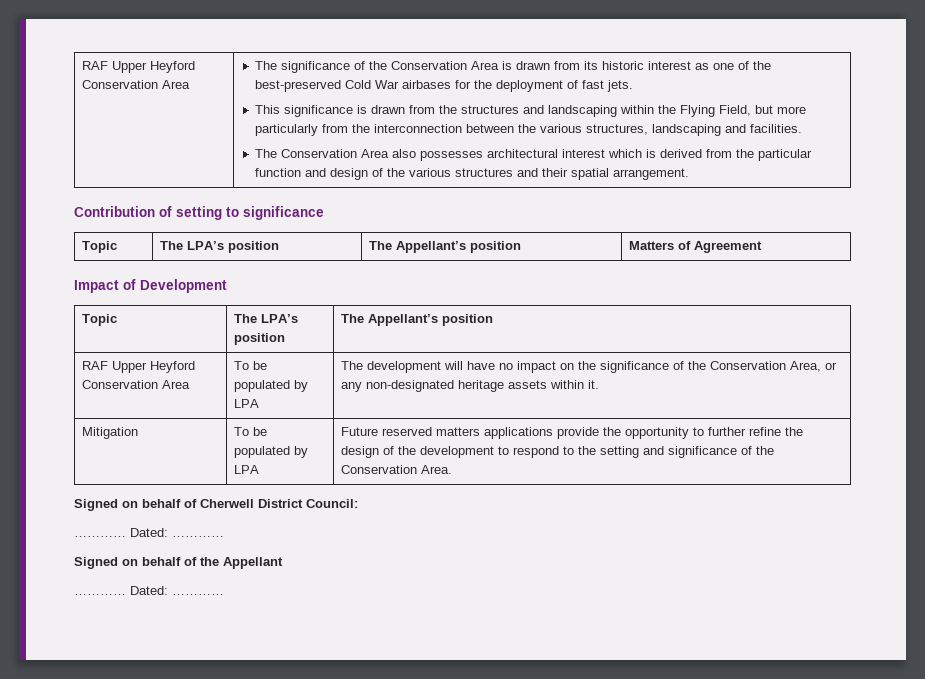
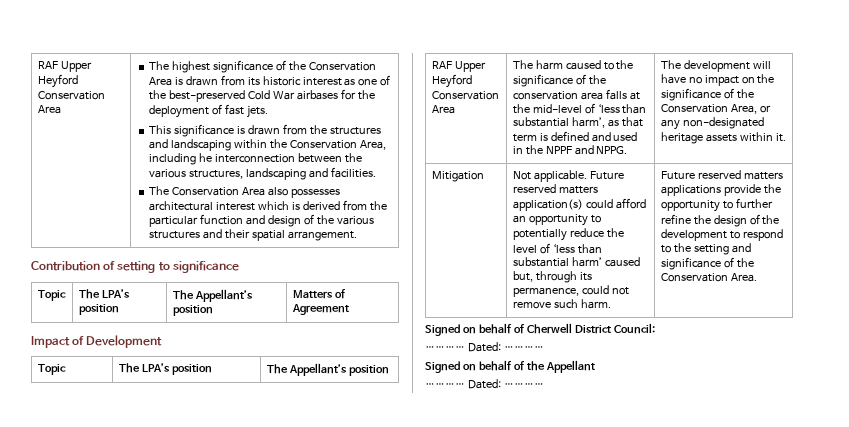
- RAF Upper Heyford Conservation Area | The significance of the Conservation Area is drawn from its historic interest as one of the best-preserved Cold War airbases for the deployment of fast jets.
+ RAF Upper Heyford Conservation Area | The highest significance of the Conservation Area is drawn from its historic interest as one of the best-preserved Cold War airbases for the deployment of fast jets.
- This significance is drawn from the structures and landscaping within the Flying Field, but more particularly from the interconnection between the various structures, landscaping and facilities.
+ This significance is drawn from the structures and landscaping within the Conservation Area, including he interconnection between the various structures, landscaping and facilities.
- RAF Upper Heyford Conservation Area | To be populated by LPA
+ RAF Upper Heyford Conservation Area | The harm caused to the significance of the conservation area falls at the mid-level of ‘less than substantial harm’, as that term is defined and used in the NPPF and NPPG.
- Mitigation | To be populated by LPA
+ Mitigation | Not applicable. Future reserved matters application(s) could afford an opportunity to potentially reduce the level of ‘less than substantial harm’ caused but, through its permanence, could not remove such harm.

